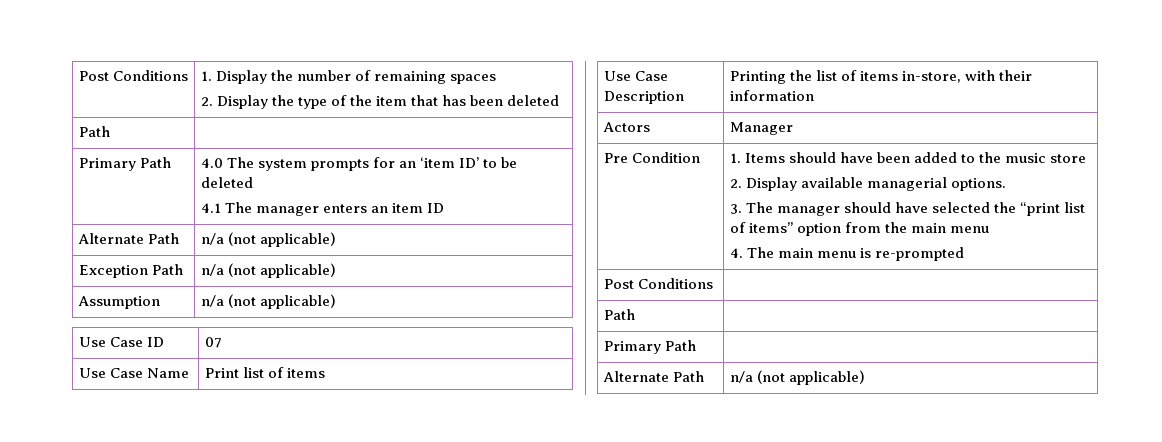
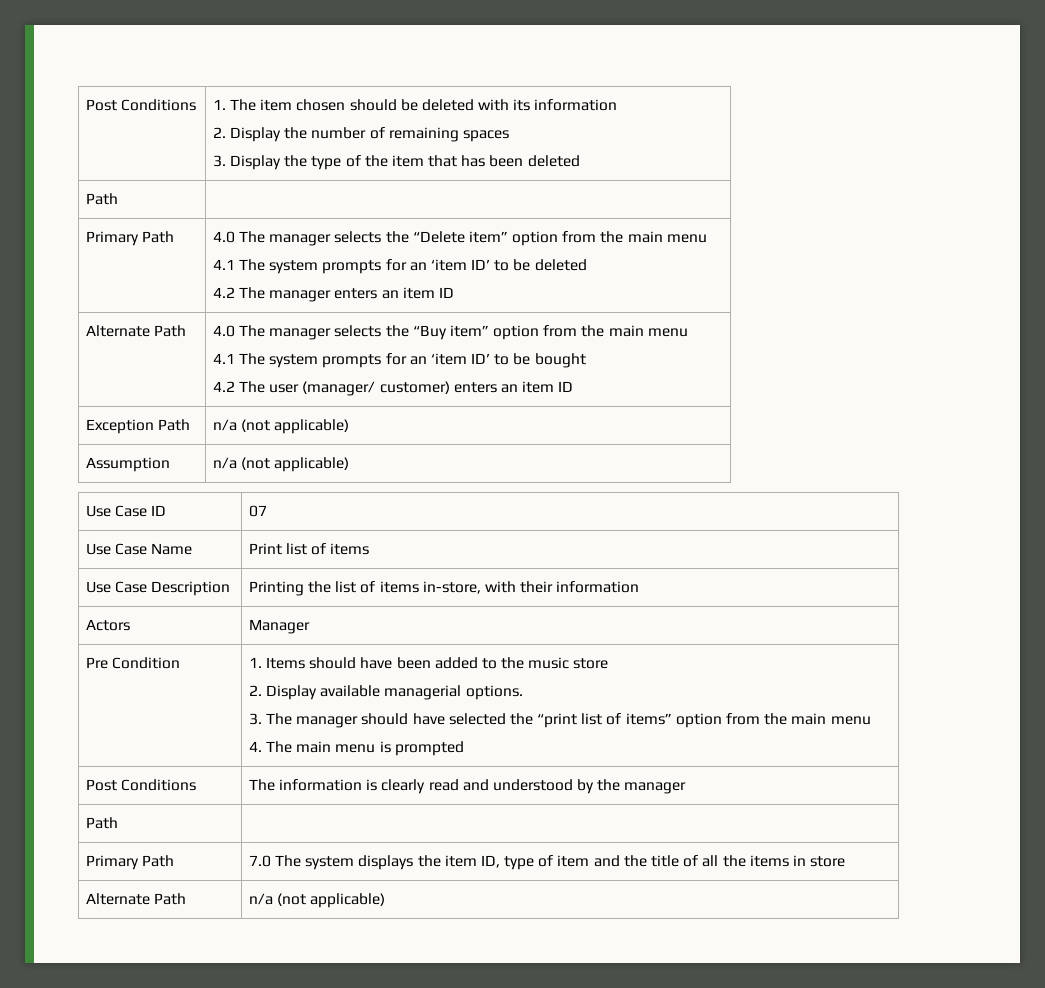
- Post Conditions | 1. Display the number of remaining spaces
- 2. Display the type of the item that has been deleted
+ Post Conditions | 1. The item chosen should be deleted with its information
+ 2. Display the number of remaining spaces
+ 3. Display the type of the item that has been deleted
- Primary Path | 4.0 The system prompts for an ‘item ID’ to be deleted
- 4.1 The manager enters an item ID
- Alternate Path | n/a (not applicable)
+ Primary Path | 4.0 The manager selects the “Delete item” option from the main menu
+ 4.1 The system prompts for an ‘item ID’ to be deleted
+ 4.2 The manager enters an item ID
+ Alternate Path | 4.0 The manager selects the “Buy item” option from the main menu
+ 4.1 The system prompts for an ‘item ID’ to be bought
+ 4.2 The user (manager/ customer) enters an item ID
  Pre Condition | 1. Items should have been added to the music store
  2. Display available managerial options.
  3. The manager should have selected the “print list of items” option from the main menu
- 4. The main menu is re-prompted
- Post Conditions |
+ 4. The main menu is prompted
+ Post Conditions | The information is clearly read and understood by the manager
  Path |
- Primary Path |
+ Primary Path | 7.0 The system displays the item ID, type of item and the title of all the items in store

